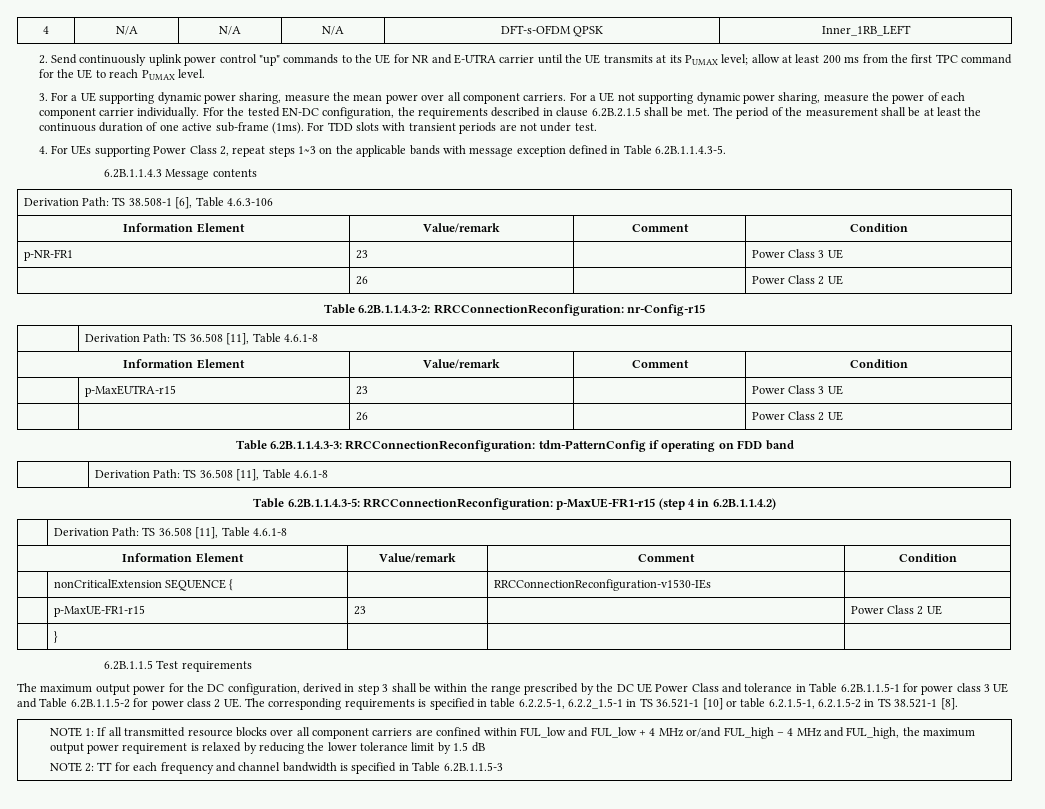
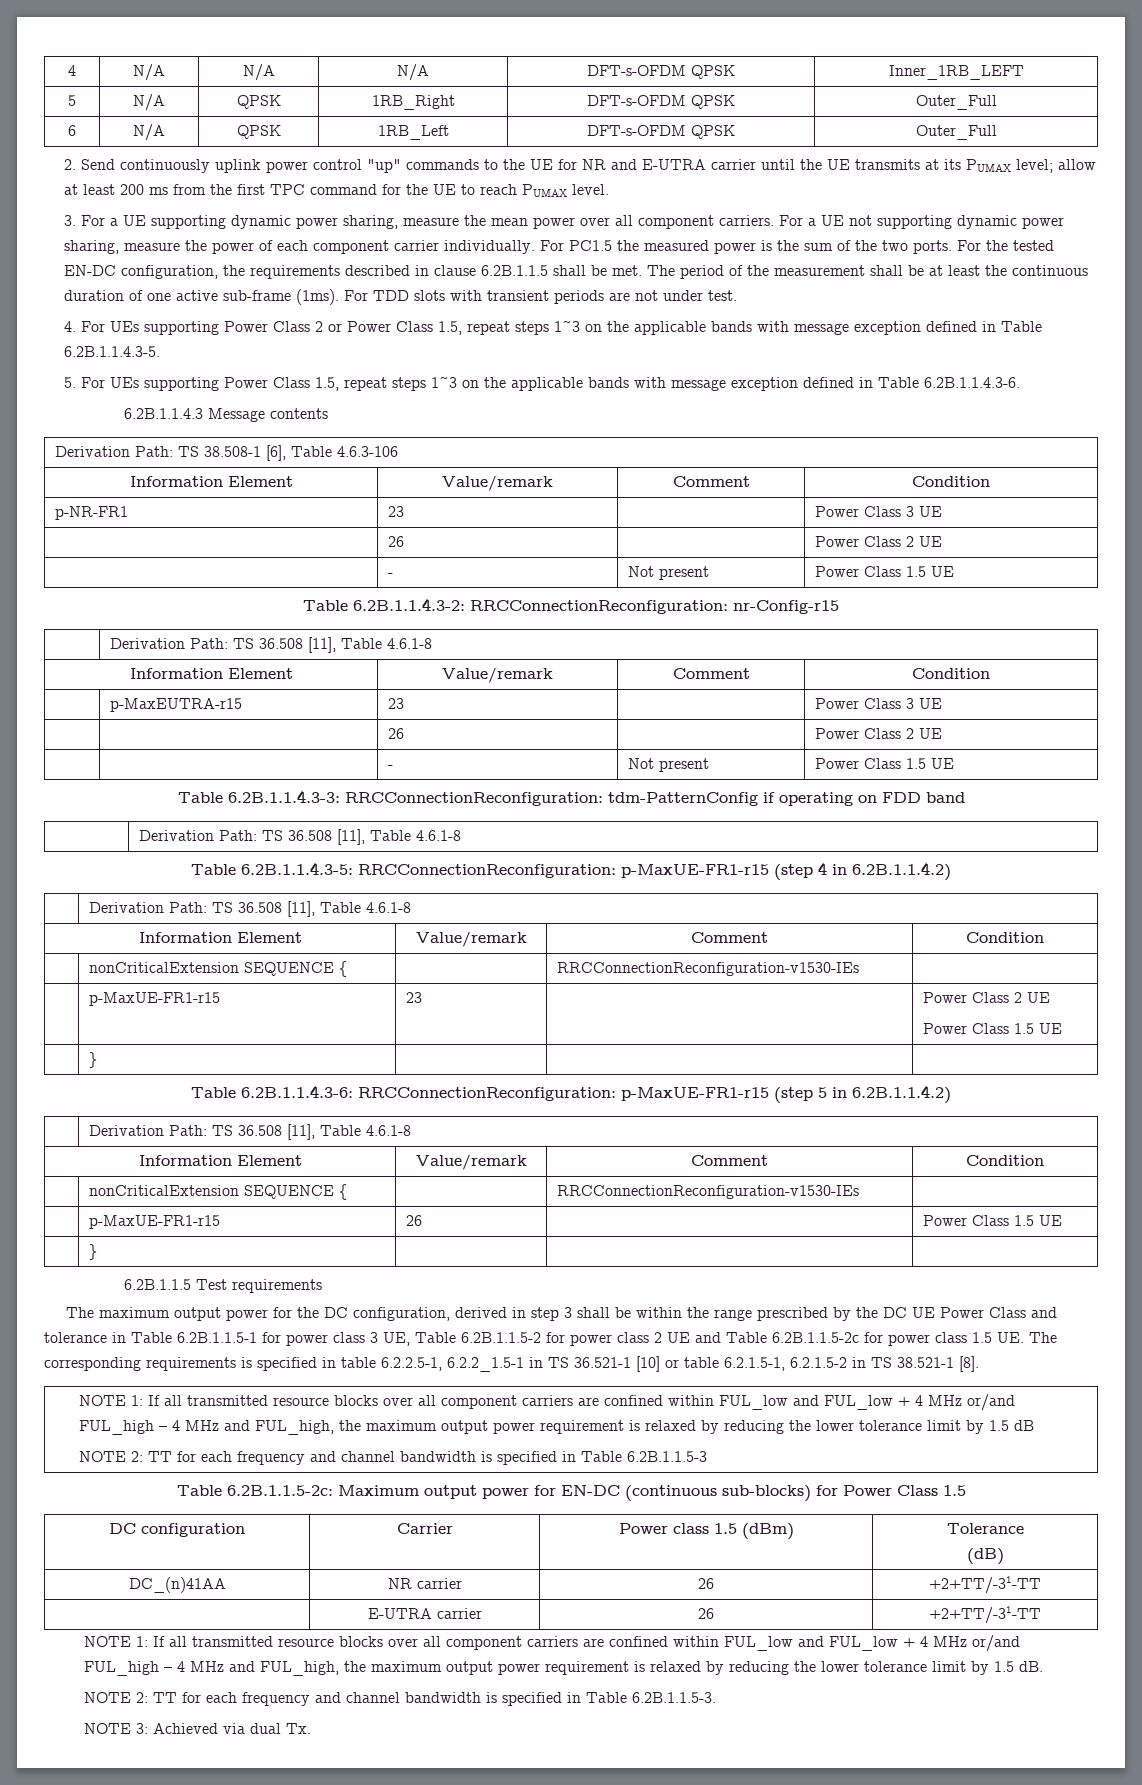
+ 5 | N/A | QPSK | 1RB_Right | DFT-s-OFDM QPSK | Outer_Full
+ 6 | N/A | QPSK | 1RB_Left | DFT-s-OFDM QPSK | Outer_Full
- Ffor the tested EN-DC configuration, the requirements described in clause 6.2B.2.1.5 shall be met.
+ For PC1.5 the measured power is the sum of the two ports. For the tested EN-DC configuration, the requirements described in clause 6.2B.1.1.5 shall be met.
- 4. For UEs supporting Power Class 2, repeat steps 1~3 on the applicable bands with message exception defined in Table 6.2B.1.1.4.3-5.
+ 4. For UEs supporting Power Class 2 or Power Class 1.5, repeat steps 1~3 on the applicable bands with message exception defined in Table 6.2B.1.1.4.3-5.
+ 5. For UEs supporting Power Class 1.5, repeat steps 1~3 on the applicable bands with message exception defined in Table 6.2B.1.1.4.3-6.
  p-NR-FR1 | 23 | | Power Class 3 UE
  | 26 | | Power Class 2 UE
+ | - | Not present | Power Class 1.5 UE
+ | | - | Not present | Power Class 1.5 UE
  | p-MaxUE-FR1-r15 | 23 | | Power Class 2 UE
+ Power Class 1.5 UE
+ | } | | |
+ Table 6.2B.1.1.4.3-6: RRCConnectionReconfiguration: p-MaxUE-FR1-r15 (step 5 in 6.2B.1.1.4.2)
+ | Derivation Path: TS 36.508 [11], Table 4.6.1-8
+ Information Element | Value/remark | Comment | Condition
+ | nonCriticalExtension SEQUENCE { | | RRCConnectionReconfiguration-v1530-IEs |
+ | p-MaxUE-FR1-r15 | 26 | | Power Class 1.5 UE
- The maximum output power for the DC configuration, derived in step 3 shall be within the range prescribed by the DC UE Power Class and tolerance in Table 6.2B.1.1.5-1 for power class 3 UE and Table 6.2B.1.1.5-2 for power class 2 UE. The corresponding requirements is specified in table 6.2.2.5-1, 6.2.2_1.5-1 in TS 36.521-1 [10] or table 6.2.1.5-1, 6.2.1.5-2 in TS 38.521-1 [8].
+ The maximum output power for the DC configuration, derived in step 3 shall be within the range prescribed by the DC UE Power Class and tolerance in Table 6.2B.1.1.5-1 for power class 3 UE, Table 6.2B.1.1.5-2 for power class 2 UE and Table 6.2B.1.1.5-2c for power class 1.5 UE. The corresponding requirements is specified in table 6.2.2.5-1, 6.2.2_1.5-1 in TS 36.521-1 [10] or table 6.2.1.5-1, 6.2.1.5-2 in TS 38.521-1 [8].
+ Table 6.2B.1.1.5-2c: Maximum output power for EN-DC (continuous sub-blocks) for Power Class 1.5
+ DC configuration | Carrier | Power class 1.5 (dBm) | Tolerance
+ (dB)
+ DC_(n)41AA | NR carrier | 26 | +2+TT/-31-TT
+ | E-UTRA carrier | 26 | +2+TT/-31-TT
+ NOTE 1: If all transmitted resource blocks over all component carriers are confined within FUL_low and FUL_low + 4 MHz or/and FUL_high – 4 MHz and FUL_high, the maximum output power requirement is relaxed by reducing the lower tolerance limit by 1.5 dB.
+ NOTE 2: TT for each frequency and channel bandwidth is specified in Table 6.2B.1.1.5-3.
+ NOTE 3: Achieved via dual Tx.

